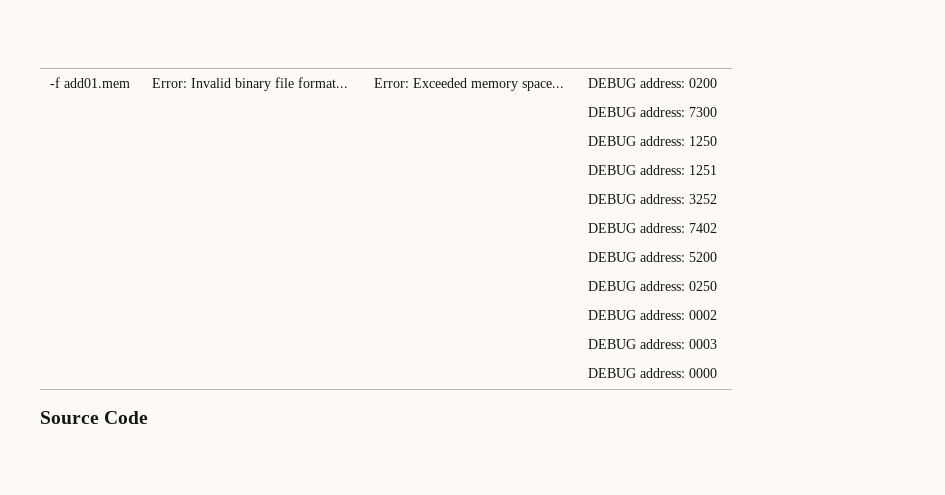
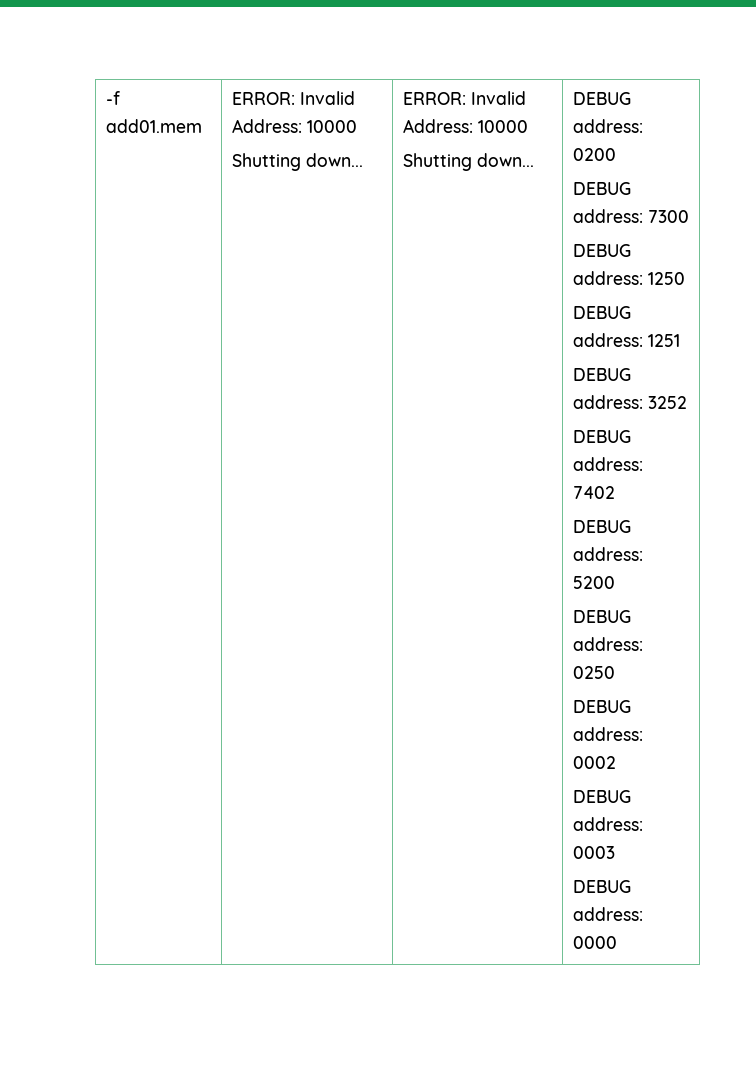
- -f add01.mem | Error: Invalid binary file format... | Error: Exceeded memory space...
+ -f add01.mem | ERROR: Invalid Address: 10000
+ Shutting down... | ERROR: Invalid Address: 10000
+ Shutting down...
- Source Code

